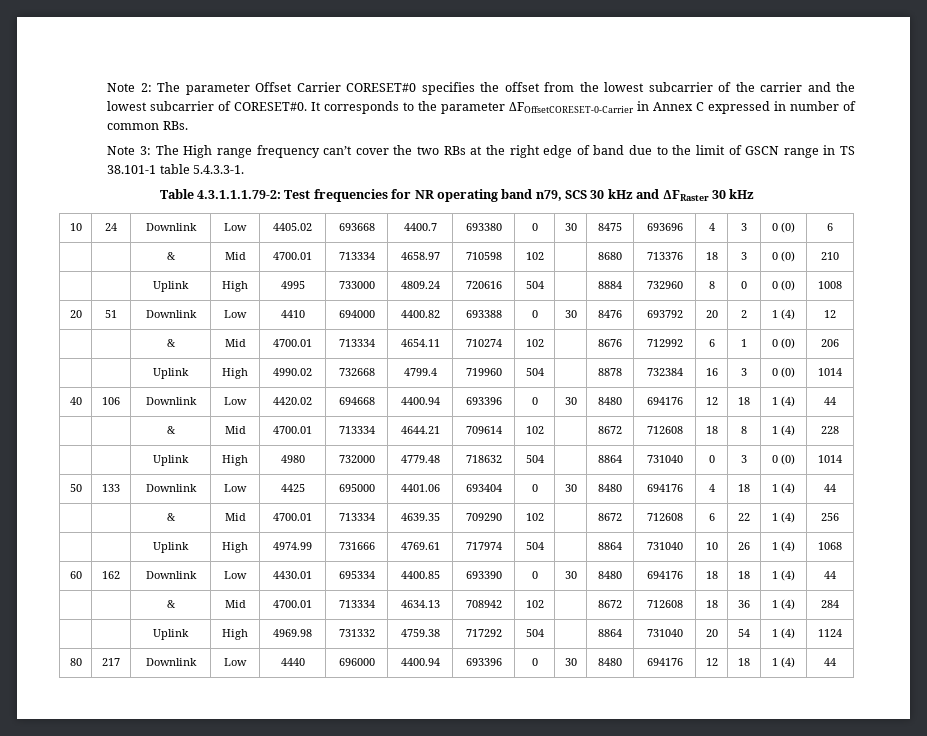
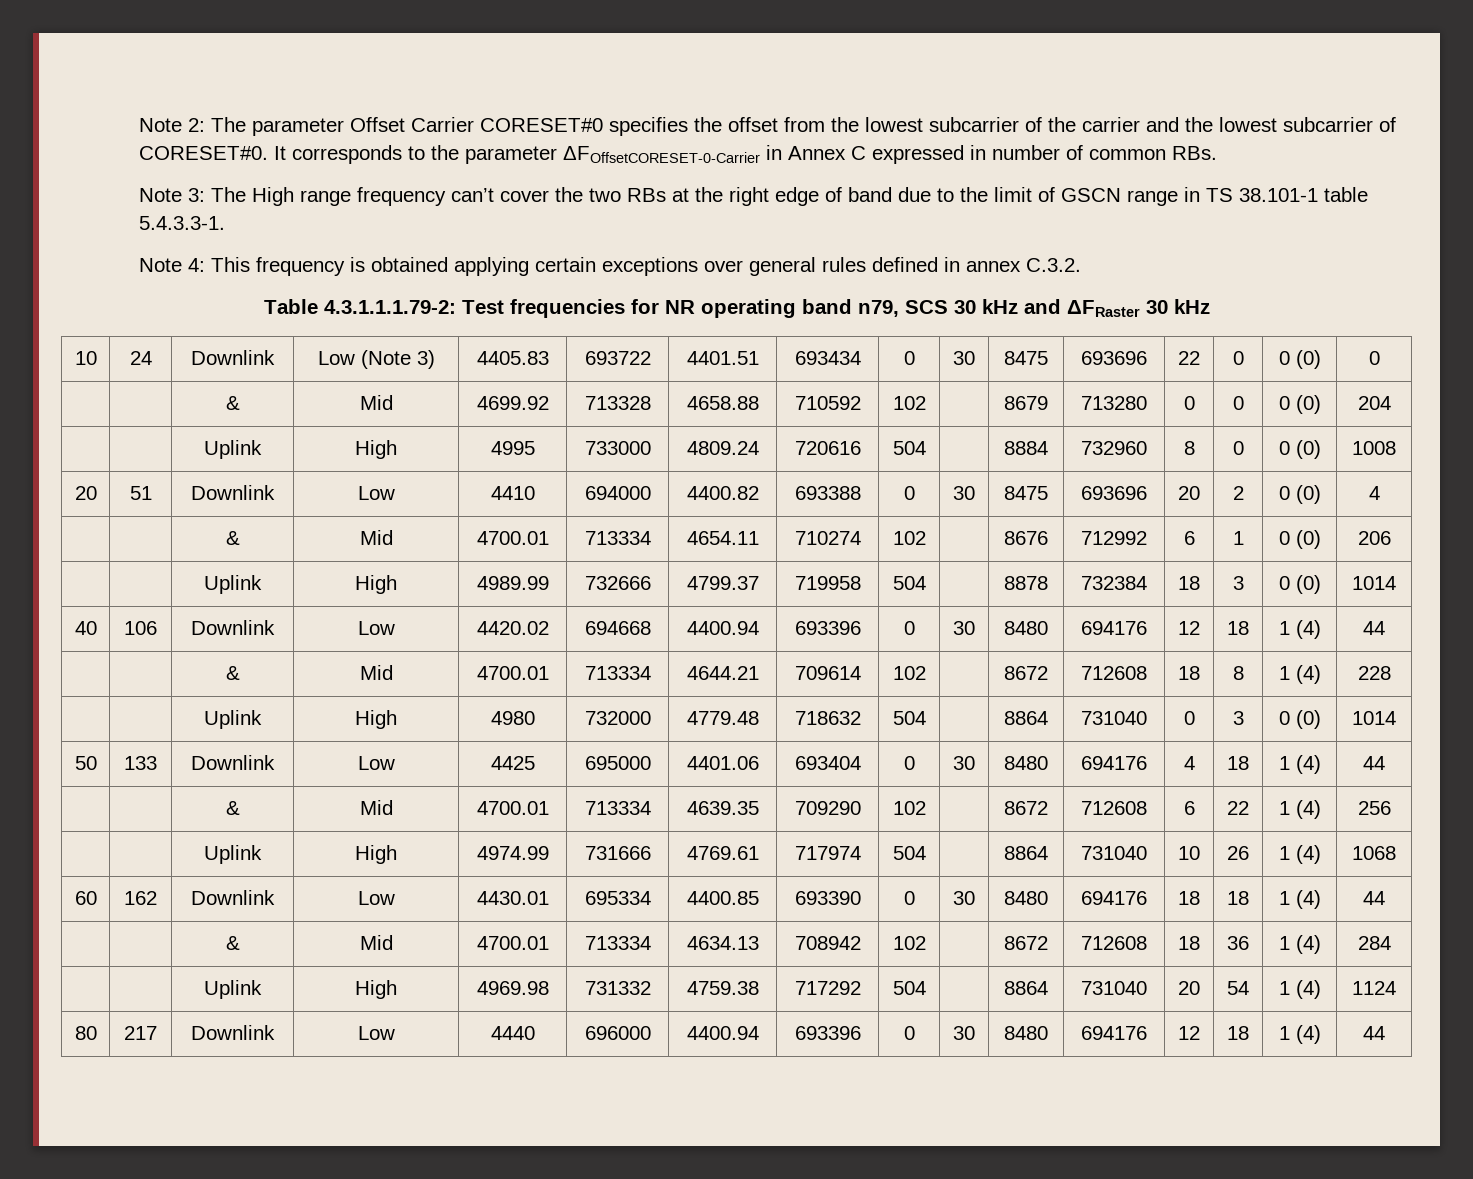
+ Note 4: This frequency is obtained applying certain exceptions over general rules defined in annex C.3.2.
- 10 | 24 | Downlink | Low | 4405.02 | 693668 | 4400.7 | 693380 | 0 | 30 | 8475 | 693696 | 4 | 3 | 0 (0) | 6
- | | & | Mid | 4700.01 | 713334 | 4658.97 | 710598 | 102 | | 8680 | 713376 | 18 | 3 | 0 (0) | 210
+ 10 | 24 | Downlink | Low (Note 3) | 4405.83 | 693722 | 4401.51 | 693434 | 0 | 30 | 8475 | 693696 | 22 | 0 | 0 (0) | 0
+ | | & | Mid | 4699.92 | 713328 | 4658.88 | 710592 | 102 | | 8679 | 713280 | 0 | 0 | 0 (0) | 204
- 20 | 51 | Downlink | Low | 4410 | 694000 | 4400.82 | 693388 | 0 | 30 | 8476 | 693792 | 20 | 2 | 1 (4) | 12
+ 20 | 51 | Downlink | Low | 4410 | 694000 | 4400.82 | 693388 | 0 | 30 | 8475 | 693696 | 20 | 2 | 0 (0) | 4
- | | Uplink | High | 4990.02 | 732668 | 4799.4 | 719960 | 504 | | 8878 | 732384 | 16 | 3 | 0 (0) | 1014
+ | | Uplink | High | 4989.99 | 732666 | 4799.37 | 719958 | 504 | | 8878 | 732384 | 18 | 3 | 0 (0) | 1014

